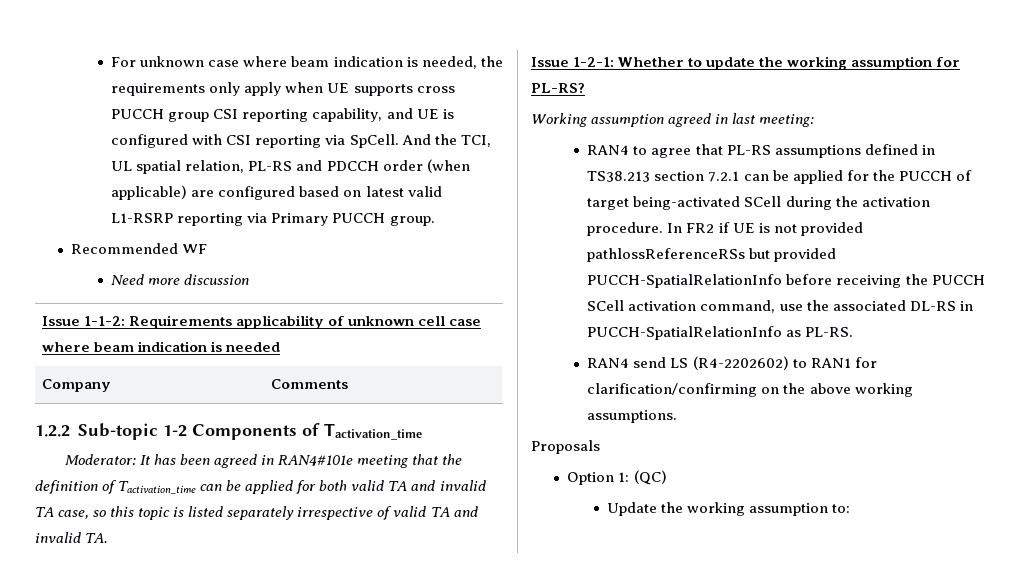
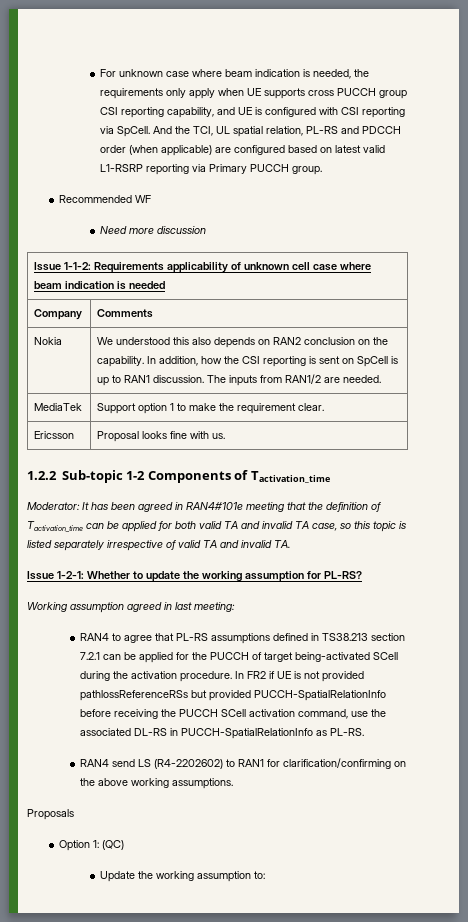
+ Nokia | We understood this also depends on RAN2 conclusion on the capability. In addition, how the CSI reporting is sent on SpCell is up to RAN1 discussion. The inputs from RAN1/2 are needed.
+ MediaTek | Support option 1 to make the requirement clear.
+ Ericsson | Proposal looks fine with us.

